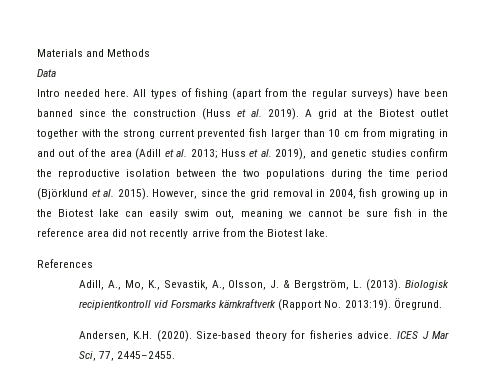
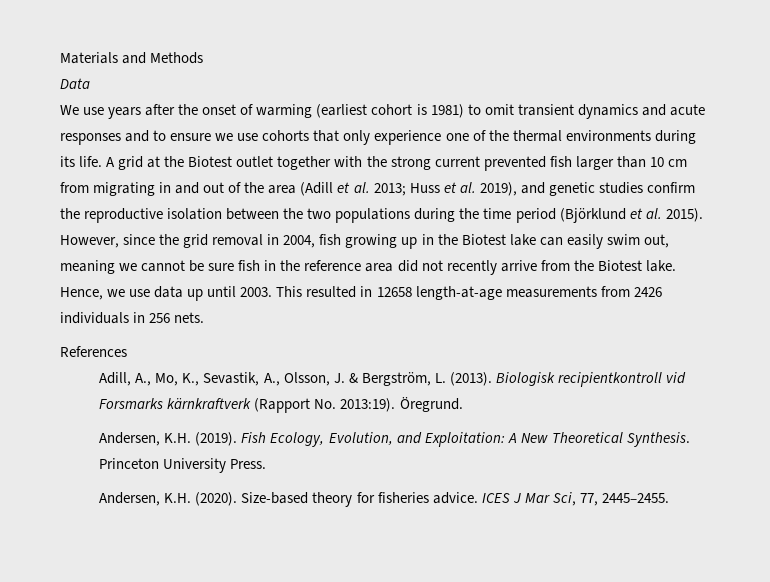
- Intro needed here. All types of fishing (apart from the regular surveys) have been banned since the construction (Huss et al. 2019).
+ We use years after the onset of warming (earliest cohort is 1981) to omit transient dynamics and acute responses and to ensure we use cohorts that only experience one of the thermal environments during its life.
+ Hence, we use data up until 2003. This resulted in 12658 length-at-age measurements from 2426 individuals in 256 nets.
+ Andersen, K.H. (2019). Fish Ecology, Evolution, and Exploitation: A New Theoretical Synthesis. Princeton University Press.

